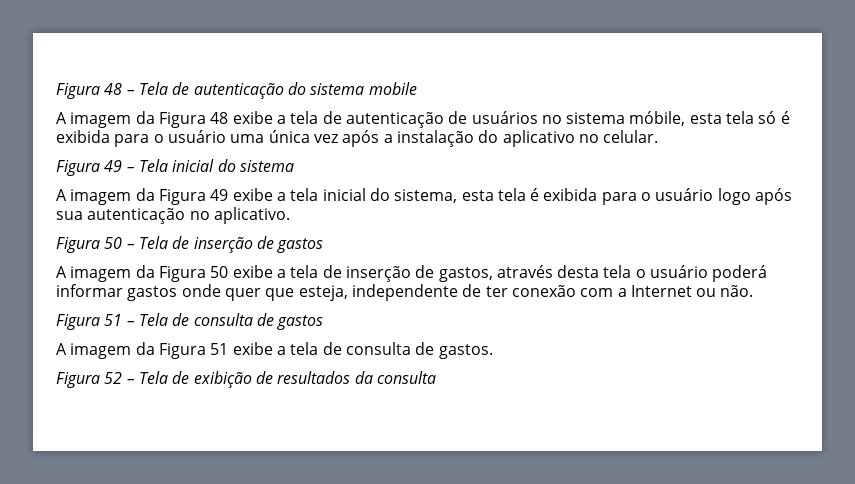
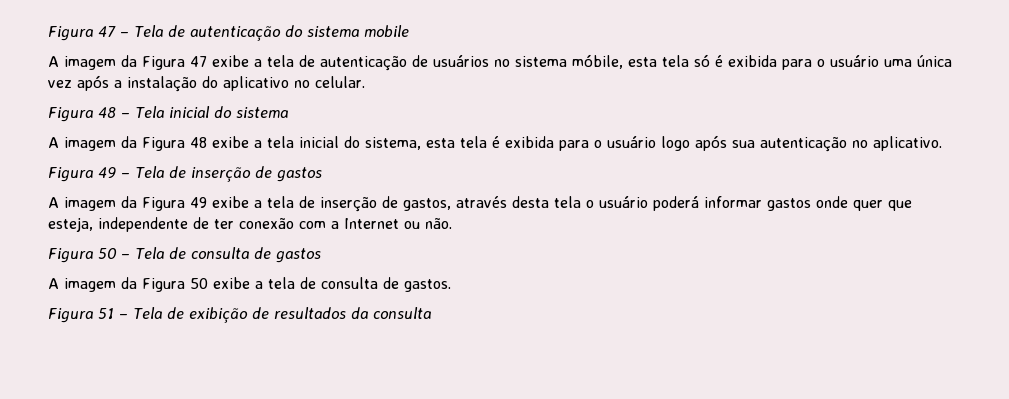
- Figura 48 – Tela de autenticação do sistema mobile
+ Figura 47 – Tela de autenticação do sistema mobile
- A imagem da Figura 48 exibe a tela de autenticação de usuários no sistema móbile, esta tela só é exibida para o usuário uma única vez após a instalação do aplicativo no celular.
+ A imagem da Figura 47 exibe a tela de autenticação de usuários no sistema móbile, esta tela só é exibida para o usuário uma única vez após a instalação do aplicativo no celular.
- Figura 49 – Tela inicial do sistema
+ Figura 48 – Tela inicial do sistema
- A imagem da Figura 49 exibe a tela inicial do sistema, esta tela é exibida para o usuário logo após sua autenticação no aplicativo.
+ A imagem da Figura 48 exibe a tela inicial do sistema, esta tela é exibida para o usuário logo após sua autenticação no aplicativo.
- Figura 50 – Tela de inserção de gastos
+ Figura 49 – Tela de inserção de gastos
- A imagem da Figura 50 exibe a tela de inserção de gastos, através desta tela o usuário poderá informar gastos onde quer que esteja, independente de ter conexão com a Internet ou não.
+ A imagem da Figura 49 exibe a tela de inserção de gastos, através desta tela o usuário poderá informar gastos onde quer que esteja, independente de ter conexão com a Internet ou não.
- Figura 51 – Tela de consulta de gastos
+ Figura 50 – Tela de consulta de gastos
- A imagem da Figura 51 exibe a tela de consulta de gastos.
+ A imagem da Figura 50 exibe a tela de consulta de gastos.
- Figura 52 – Tela de exibição de resultados da consulta
+ Figura 51 – Tela de exibição de resultados da consulta

